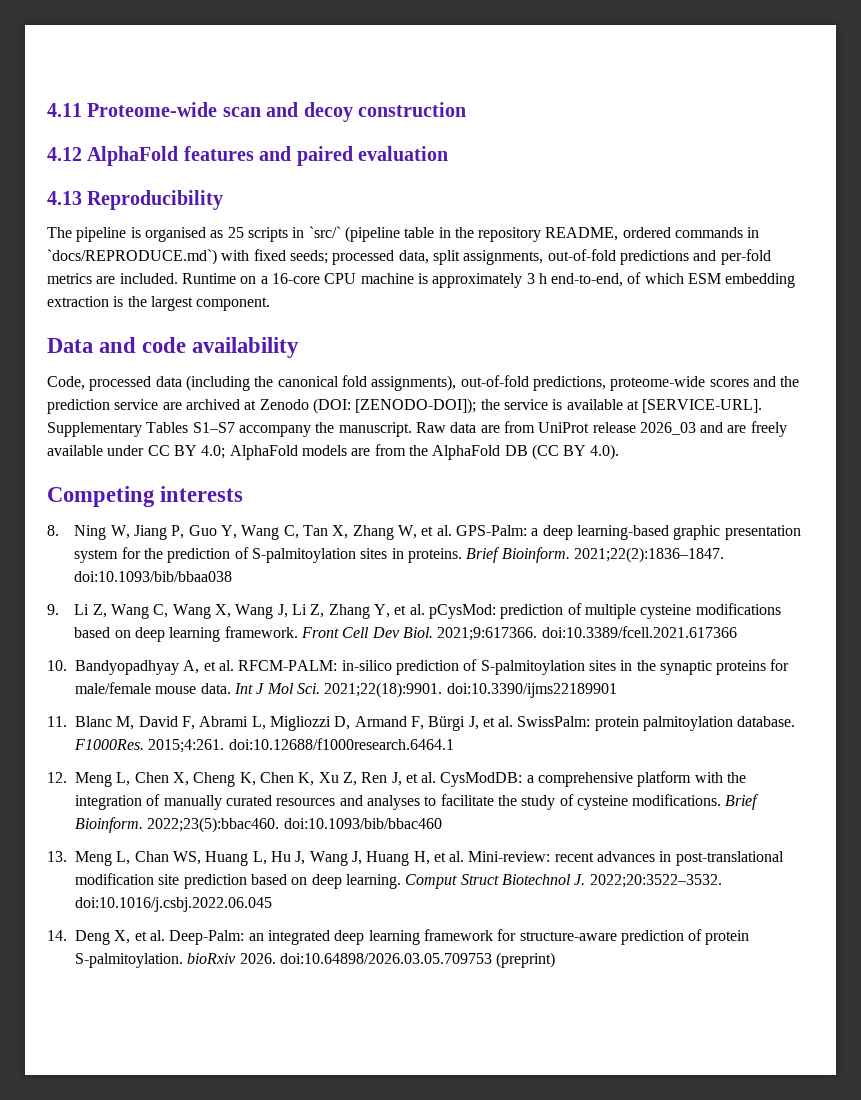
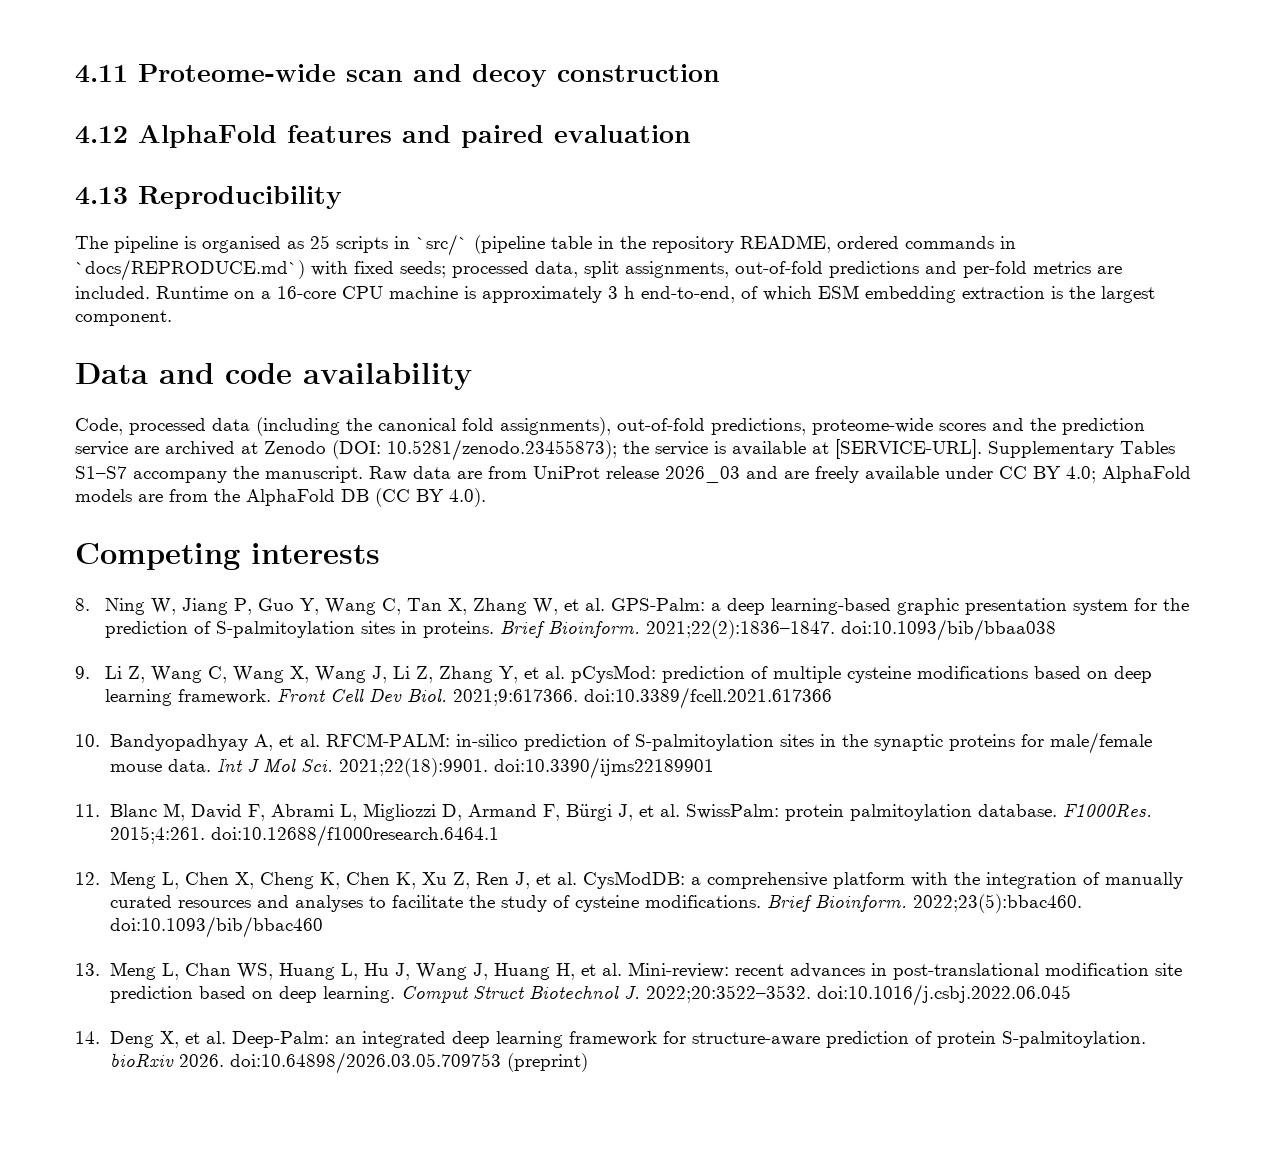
- Code, processed data (including the canonical fold assignments), out-of-fold predictions, proteome-wide scores and the prediction service are archived at Zenodo (DOI: [ZENODO-DOI]); the service is available at [SERVICE-URL].
+ Code, processed data (including the canonical fold assignments), out-of-fold predictions, proteome-wide scores and the prediction service are archived at Zenodo (DOI: 10.5281/zenodo.23455873); the service is available at [SERVICE-URL].

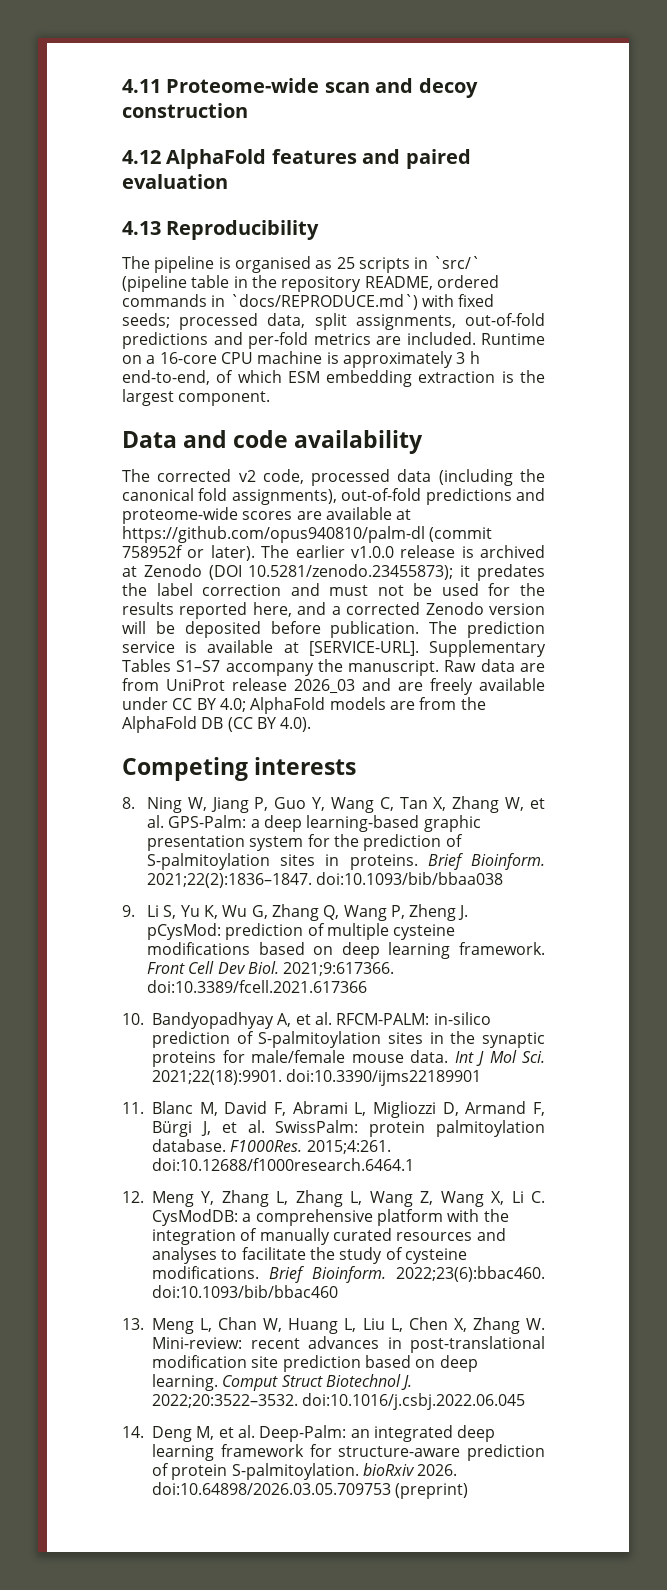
- Code, processed data (including the canonical fold assignments), out-of-fold predictions, proteome-wide scores and the prediction service are archived at Zenodo (DOI: 10.5281/zenodo.23455873); the service is available at [SERVICE-URL].
+ The corrected v2 code, processed data (including the canonical fold assignments), out-of-fold predictions and proteome-wide scores are available at https://github.com/opus940810/palm-dl (commit 758952f or later). The earlier v1.0.0 release is archived at Zenodo (DOI 10.5281/zenodo.23455873); it predates the label correction and must not be used for the results reported here, and a corrected Zenodo version will be deposited before publication. The prediction service is available at [SERVICE-URL].
- 9. Li Z, Wang C, Wang X, Wang J, Li Z, Zhang Y, et al. pCysMod: prediction of multiple cysteine modifications based on deep learning framework.
+ 9. Li S, Yu K, Wu G, Zhang Q, Wang P, Zheng J. pCysMod: prediction of multiple cysteine modifications based on deep learning framework.
- 12. Meng L, Chen X, Cheng K, Chen K, Xu Z, Ren J, et al. CysModDB: a comprehensive platform with the integration of manually curated resources and analyses to facilitate the study of cysteine modifications.
+ 12. Meng Y, Zhang L, Zhang L, Wang Z, Wang X, Li C. CysModDB: a comprehensive platform with the integration of manually curated resources and analyses to facilitate the study of cysteine modifications.
- 2022;23(5):bbac460. doi:10.1093/bib/bbac460
+ 2022;23(6):bbac460. doi:10.1093/bib/bbac460
- 13. Meng L, Chan WS, Huang L, Hu J, Wang J, Huang H, et al. Mini-review: recent advances in post-translational modification site prediction based on deep learning.
+ 13. Meng L, Chan W, Huang L, Liu L, Chen X, Zhang W. Mini-review: recent advances in post-translational modification site prediction based on deep learning.
- 14. Deng X, et al. Deep-Palm: an integrated deep learning framework for structure-aware prediction of protein S-palmitoylation. bioRxiv 2026. doi:10.64898/2026.03.05.709753 (preprint)
+ 14. Deng M, et al. Deep-Palm: an integrated deep learning framework for structure-aware prediction of protein S-palmitoylation. bioRxiv 2026. doi:10.64898/2026.03.05.709753 (preprint)

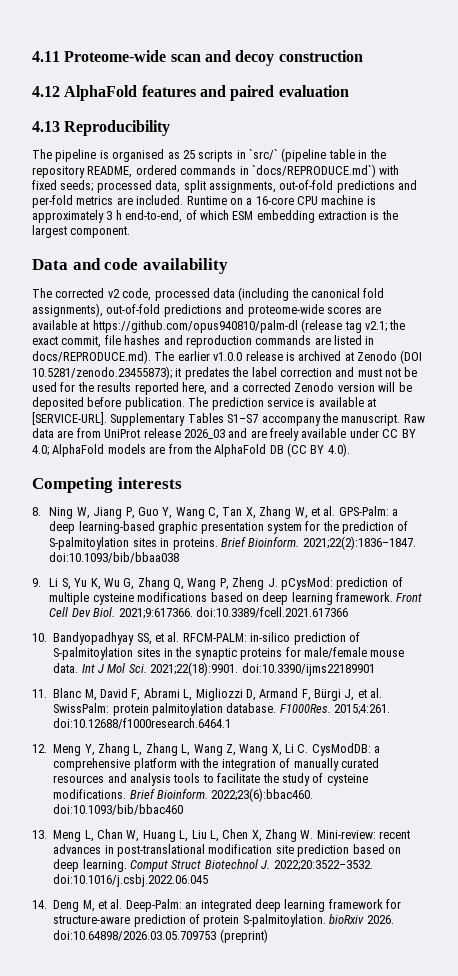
- The corrected v2 code, processed data (including the canonical fold assignments), out-of-fold predictions and proteome-wide scores are available at https://github.com/opus940810/palm-dl (commit 758952f or later). The earlier v1.0.0 release is archived at Zenodo (DOI 10.5281/zenodo.23455873); it predates the label correction and must not be used for the results reported here, and a corrected Zenodo version will be deposited before publication.
+ The corrected v2 code, processed data (including the canonical fold assignments), out-of-fold predictions and proteome-wide scores are available at https://github.com/opus940810/palm-dl (release tag v2.1; the exact commit, file hashes and reproduction commands are listed in docs/REPRODUCE.md). The earlier v1.0.0 release is archived at Zenodo (DOI 10.5281/zenodo.23455873); it predates the label correction and must not be used for the results reported here, and a corrected Zenodo version will be deposited before publication.
- 10. Bandyopadhyay A, et al. RFCM-PALM: in-silico prediction of S-palmitoylation sites in the synaptic proteins for male/female mouse data.
+ 10. Bandyopadhyay SS, et al. RFCM-PALM: in-silico prediction of S-palmitoylation sites in the synaptic proteins for male/female mouse data.
- 12. Meng Y, Zhang L, Zhang L, Wang Z, Wang X, Li C. CysModDB: a comprehensive platform with the integration of manually curated resources and analyses to facilitate the study of cysteine modifications.
+ 12. Meng Y, Zhang L, Zhang L, Wang Z, Wang X, Li C. CysModDB: a comprehensive platform with the integration of manually curated resources and analysis tools to facilitate the study of cysteine modifications.

